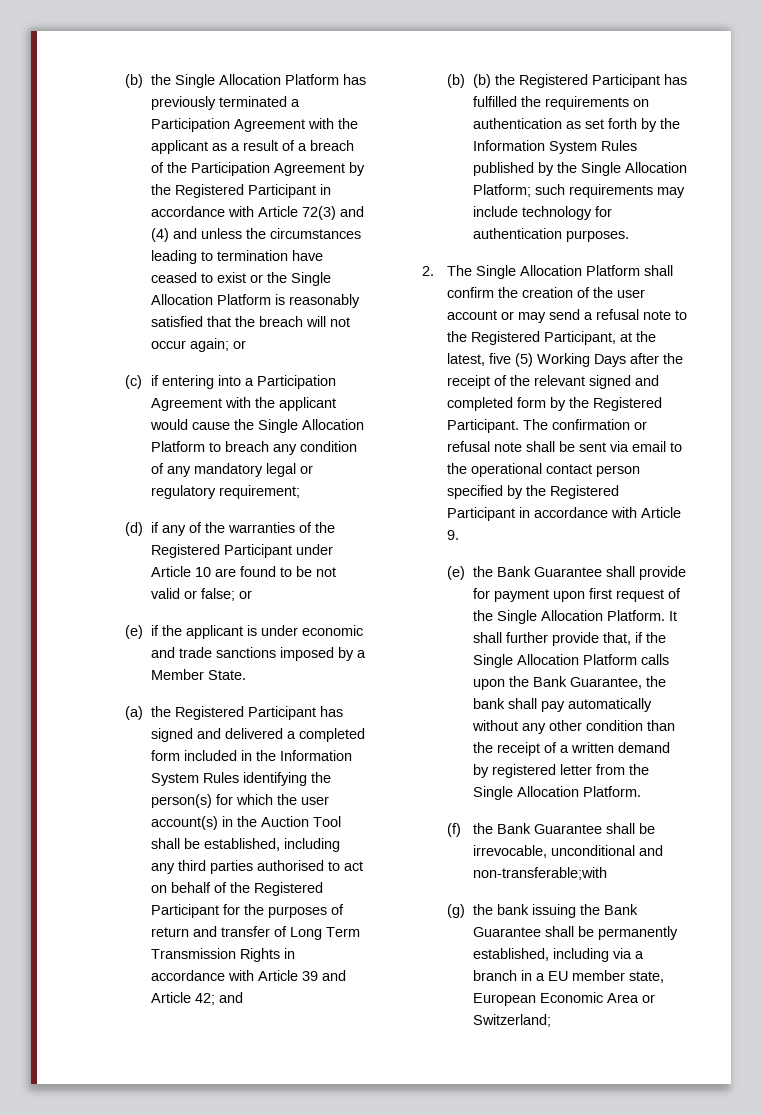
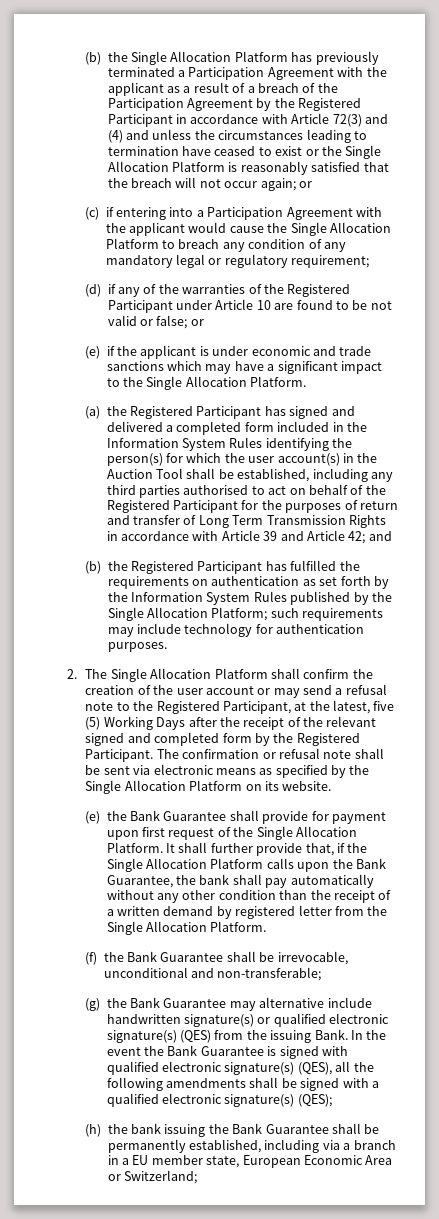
- (e) if the applicant is under economic and trade sanctions imposed by a Member State.
+ (e) if the applicant is under economic and trade sanctions which may have a significant impact to the Single Allocation Platform.
- (b) (b) the Registered Participant has fulfilled the requirements on authentication as set forth by the Information System Rules published by the Single Allocation Platform; such requirements may include technology for authentication purposes.
+ (b) the Registered Participant has fulfilled the requirements on authentication as set forth by the Information System Rules published by the Single Allocation Platform; such requirements may include technology for authentication purposes.
- The confirmation or refusal note shall be sent via email to the operational contact person specified by the Registered Participant in accordance with Article 9.
+ The confirmation or refusal note shall be sent via electronic means as specified by the Single Allocation Platform on its website.
- (f) the Bank Guarantee shall be irrevocable, unconditional and non-transferable;with
- (g) the bank issuing the Bank Guarantee shall be permanently established, including via a branch in a EU member state, European Economic Area or Switzerland;
+ (f) the Bank Guarantee shall be irrevocable, unconditional and non-transferable;
+ (g) the Bank Guarantee may alternative include handwritten signature(s) or qualified electronic signature(s) (QES) from the issuing Bank. In the event the Bank Guarantee is signed with qualified electronic signature(s) (QES), all the following amendments shall be signed with a qualified electronic signature(s) (QES);
+ (h) the bank issuing the Bank Guarantee shall be permanently established, including via a branch in a EU member state, European Economic Area or Switzerland;

